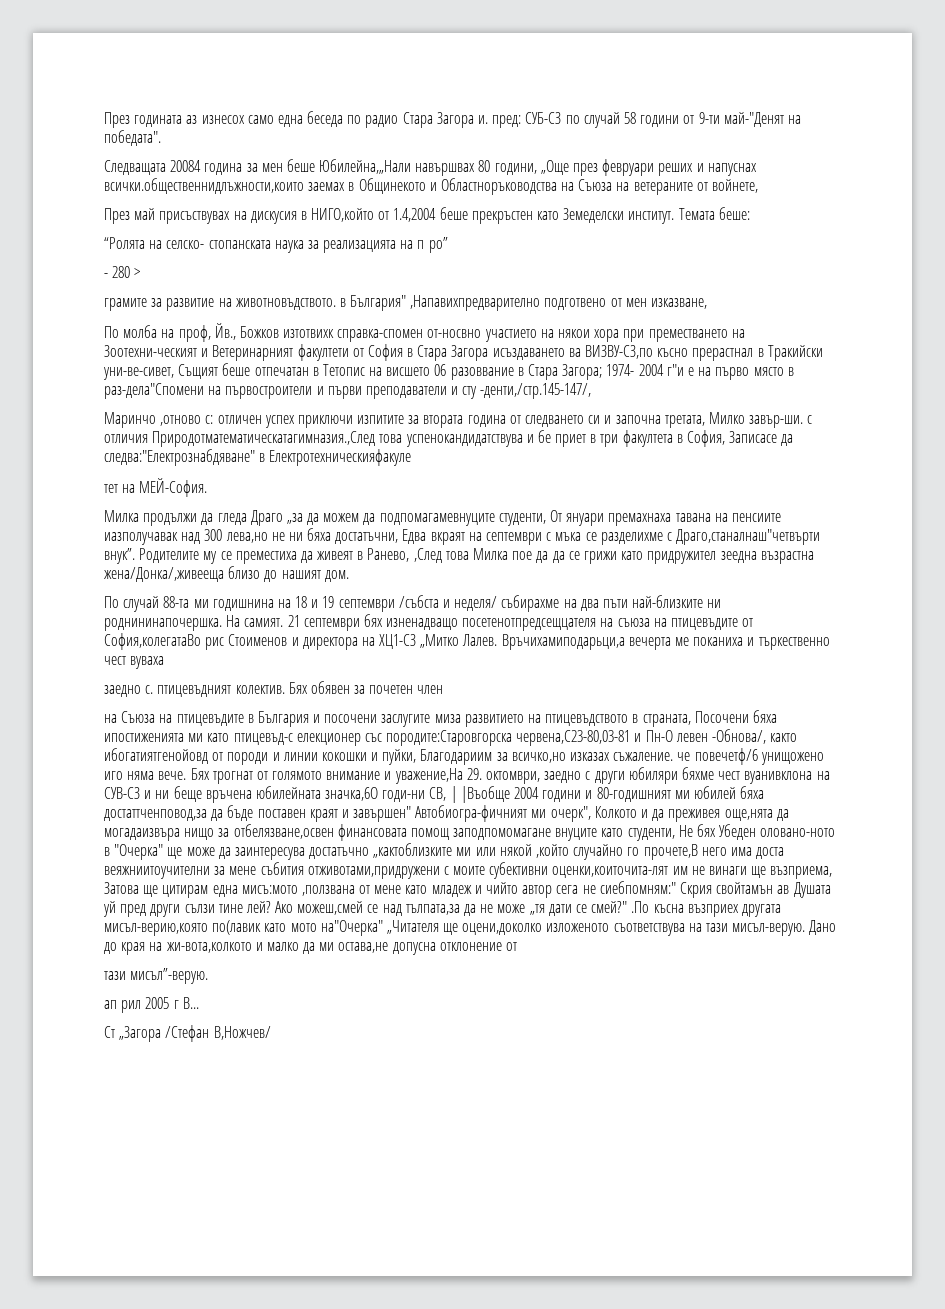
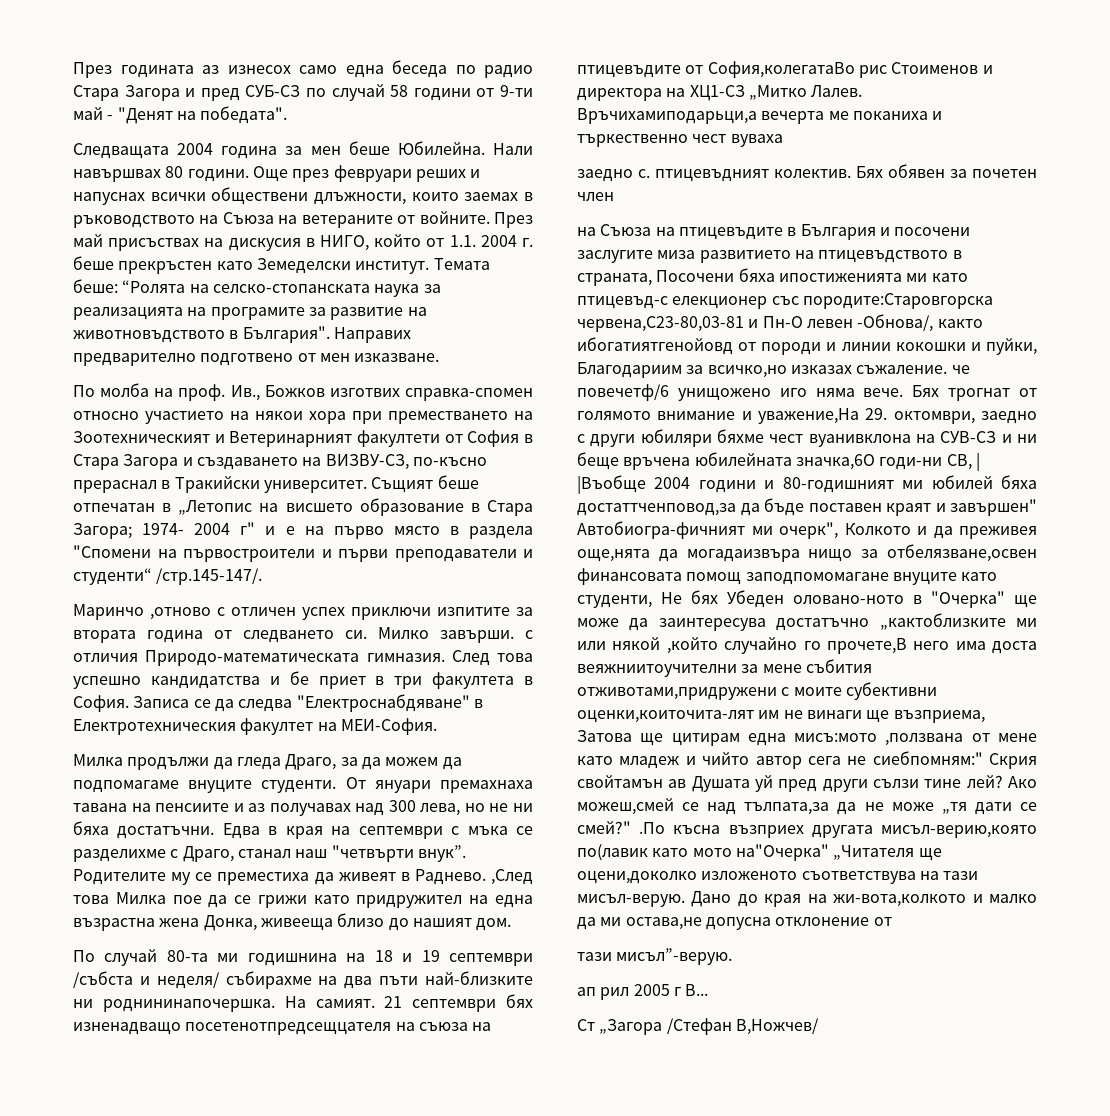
- През годината аз изнесох само една беседа по радио Стара Загора и. пред: СУБ-СЗ по случай 58 години от 9-ти май-"Денят на победата".
+ През годината аз изнесох само една беседа по радио Стара Загора и пред СУБ-СЗ по случай 58 години от 9-ти май - "Денят на победата".
- Следващата 20084 година за мен беше Юбилейна,„Нали навършвах 80 години, „Още през февруари реших и напуснах всички.общественнидлъжности,които заемах в Общинекото и Областноръководства на Съюза на ветераните от войнете,
- През май присъствувах на дискусия в НИГО,който от 1.4,2004 беше прекръстен като Земеделски институт.
+ Следващата 2004 година за мен беше Юбилейна. Нали навършвах 80 години. Още през февруари реших и напуснах всички обществени длъжности, които заемах в ръководството на Съюза на ветераните от войните. През май присъствах на дискусия в НИГО, който от 1.1. 2004 г. беше прекръстен като Земеделски институт.
- Темата беше:
- “Ролята на селско- стопанската наука за реализацията на п ро”
- - 280 >
- грамите за развитие на животновъдството. в България" ,Напавихпредварително подготвено от мен изказване,
+ Темата беше: “Ролята на селско-стопанската наука за реализацията на програмите за развитие на животновъдството в България". Направих предварително подготвено от мен изказване.
- По молба на проф, Йв., Божков изтотвихк справка-спомен от-носвно участието на някои хора при преместването на Зоотехни-ческият и Ветеринарният факултети от София в Стара Загора исъздаването ва ВИЗВУ-СЗ,по късно прерастнал в Тракийски уни-ве-сивет, Същият беше отпечатан в Тетопис на висшето 06 разоввание в Стара Загора; 1974- 2004 г"и е на първо място в раз-дела"Спомени на първостроители и първи преподаватели и сту -денти,/стр.145-147/,
+ По молба на проф. Ив., Божков изготвих справка-спомен относно участието на някои хора при преместването на Зоотехническият и Ветеринарният факултети от София в Стара Загора и създаването на ВИЗВУ-СЗ, по-късно прераснал в Тракийски университет. Същият беше отпечатан в „Летопис на висшето образование в Стара Загора; 1974- 2004 г" и е на първо място в раздела "Спомени на първостроители и първи преподаватели и студенти“ /стр.145-147/.
- Маринчо ,отново с: отличен успех приключи изпитите за втората година от следването си и започна третата, Милко завър-ши. с отличия Природотматематическатагимназия.,След това успенокандидатствува и бе приет в три факултета в София, Записасе да следва:"Електрознабдяване" в Електротехническияфакуле
- тет на МЕЙ-София.
+ Маринчо ,отново с отличен успех приключи изпитите за втората година от следването си. Милко завърши. с отличия Природо-математическата гимназия. След това успешно кандидатства и бе приет в три факултета в София. Записа се да следва "Електроснабдяване" в Електротехническия факултет на МЕИ-София.
- Милка продължи да гледа Драго „за да можем да подпомагамевнуците студенти, От януари премахнаха тавана на пенсиите иазполучавак над 300 лева,но не ни бяха достатъчни, Едва вкраят на септември с мъка се разделихме с Драго,станалнаш"четвърти внук”.
+ Милка продължи да гледа Драго, за да можем да подпомагаме внуците студенти. От януари премахнаха тавана на пенсиите и аз получавах над 300 лева, но не ни бяха достатъчни. Едва в края на септември с мъка се разделихме с Драго, станал наш "четвърти внук”.
- Родителите му се преместиха да живеят в Ранево, ,След това Милка пое да да се грижи като придружител зеедна възрастна жена/Донка/,живееща близо до нашият дом.
+ Родителите му се преместиха да живеят в Раднево. ,След това Милка пое да се грижи като придружител на една възрастна жена Донка, живееща близо до нашият дом.
- По случай 88-та ми годишнина на 18 и 19 септември /събста и неделя/ събирахме на два пъти най-близките ни роднининапочершка.
+ По случай 80-та ми годишнина на 18 и 19 септември /събста и неделя/ събирахме на два пъти най-близките ни роднининапочершка.

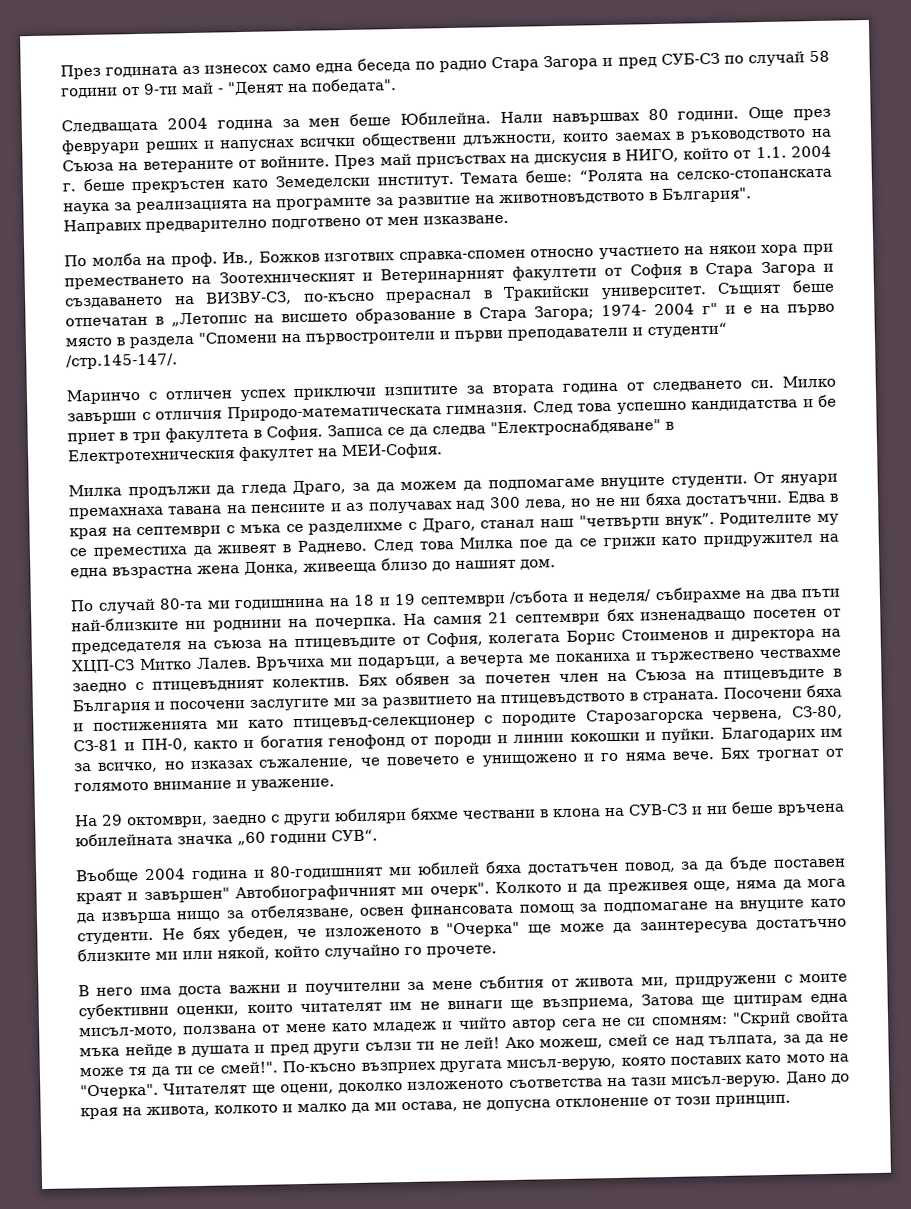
- Маринчо ,отново с отличен успех приключи изпитите за втората година от следването си.
+ Маринчо с отличен успех приключи изпитите за втората година от следването си.
- Милко завърши. с отличия Природо-математическата гимназия.
+ Милко завърши с отличия Природо-математическата гимназия.
- Родителите му се преместиха да живеят в Раднево. ,След това Милка пое да се грижи като придружител на една възрастна жена Донка, живееща близо до нашият дом.
+ Родителите му се преместиха да живеят в Раднево. След това Милка пое да се грижи като придружител на една възрастна жена Донка, живееща близо до нашият дом.
- По случай 80-та ми годишнина на 18 и 19 септември /събста и неделя/ събирахме на два пъти най-близките ни роднининапочершка. На самият. 21 септември бях изненадващо посетенотпредсещцателя на съюза на птицевъдите от София,колегатаВо рис Стоименов и директора на ХЦ1-СЗ „Митко Лалев. Връчихамиподарьци,а вечерта ме поканиха и търкественно чест вуваха
- заедно с. птицевъдният колектив.
+ По случай 80-та ми годишнина на 18 и 19 септември /събoта и неделя/ събирахме на два пъти най-близките ни роднини на почерпка. На самия 21 септември бях изненадващо посетен от председателя на съюза на птицевъдите от София, колегата Борис Стоименов и директора на ХЦП-СЗ Митко Лалев. Връчиха ми подаръци, а вечерта ме поканиха и тържествено чествахме заедно с птицевъдният колектив.
- Бях обявен за почетен член
- на Съюза на птицевъдите в България и посочени заслугите миза развитието на птицевъдството в страната, Посочени бяха ипостиженията ми като птицевъд-с елекционер със породите:Старовгорска червена,С23-80,03-81 и Пн-О левен -Обнова/, както ибогатиятгенойовд от породи и линии кокошки и пуйки, Благодариим за всичко,но изказах съжаление. че повечетф/6 унищожено иго няма вече.
+ Бях обявен за почетен член на Съюза на птицевъдите в България и посочени заслугите ми за развитието на птицевъдството в страната. Посочени бяха и постиженията ми като птицевъд-селекционер с породите Старозагорска червена, СЗ-80, СЗ-81 и ПН-0, както и богатия генофонд от породи и линии кокошки и пуйки. Благодарих им за всичко, но изказах съжаление, че повечето е унищожено и го няма вече.
- Бях трогнат от голямото внимание и уважение,На 29. октомври, заедно с други юбиляри бяхме чест вуанивклона на СУВ-СЗ и ни беще връчена юбилейната значка,6О годи-ни СВ, | |Въобще 2004 години и 80-годишният ми юбилей бяха достаттченповод,за да бъде поставен краят и завършен" Автобиогра-фичният ми очерк", Колкото и да преживея още,нята да могадаизвъра нищо за отбелязване,освен финансовата помощ заподпомомагане внуците като студенти, Не бях Убеден оловано-ното в "Очерка" ще може да заинтересува достатъчно „кактоблизките ми или някой ,който случайно го прочете,В него има доста веяжниитоучителни за мене събития отживотами,придружени с моите субективни оценки,коиточита-лят им не винаги ще възприема, Затова ще цитирам една мисъ:мото ,ползвана от мене като младеж и чийто автор сега не сиебпомням:" Скрия свойтамън ав Душата уй пред други сълзи тине лей? Ако можеш,смей се над тълпата,за да не може „тя дати се смей?" .По късна възприех другата мисъл-верию,която по(лавик като мото на"Очерка" „Читателя ще оцени,доколко изложеното съответствува на тази мисъл-верую.
+ Бях трогнат от голямото внимание и уважение.
+ На 29 октомври, заедно с други юбиляри бяхме чествани в клона на СУВ-СЗ и ни беше връчена юбилейната значка „60 години СУВ“.
+ Въобще 2004 година и 80-годишният ми юбилей бяха достатъчен повод, за да бъде поставен краят и завършен" Автобиографичният ми очерк". Колкото и да преживея още, няма да мога да извърша нищо за отбелязване, освен финансовата помощ за подпомагане на внуците като студенти. Не бях убеден, че изложеното в "Очерка" ще може да заинтересува достатъчно близките ми или някой, който случайно го прочете.
+ В него има доста важни и поучителни за мене събития от живота ми, придружени с моите субективни оценки, които читателят им не винаги ще възприема, Затова ще цитирам една мисъл-мото, ползвана от мене като младеж и чийто автор сега не си спомням: "Скрий свойта мъка нейде в душата и пред други сълзи ти не лей! Ако можеш, смей се над тълпата, за да не може тя да ти се смей!". По-късно възприех другата мисъл-верую, която поставих като мото на "Очерка". Читателят ще оцени, доколко изложеното съответства на тази мисъл-верую.
- Дано до края на жи-вота,колкото и малко да ми остава,не допусна отклонение от
- тази мисъл”-верую.
- ап рил 2005 г В...
- Ст „Загора /Стефан В,Ножчев/
+ Дано до края на живота, колкото и малко да ми остава, не допусна отклонение от този принцип.

